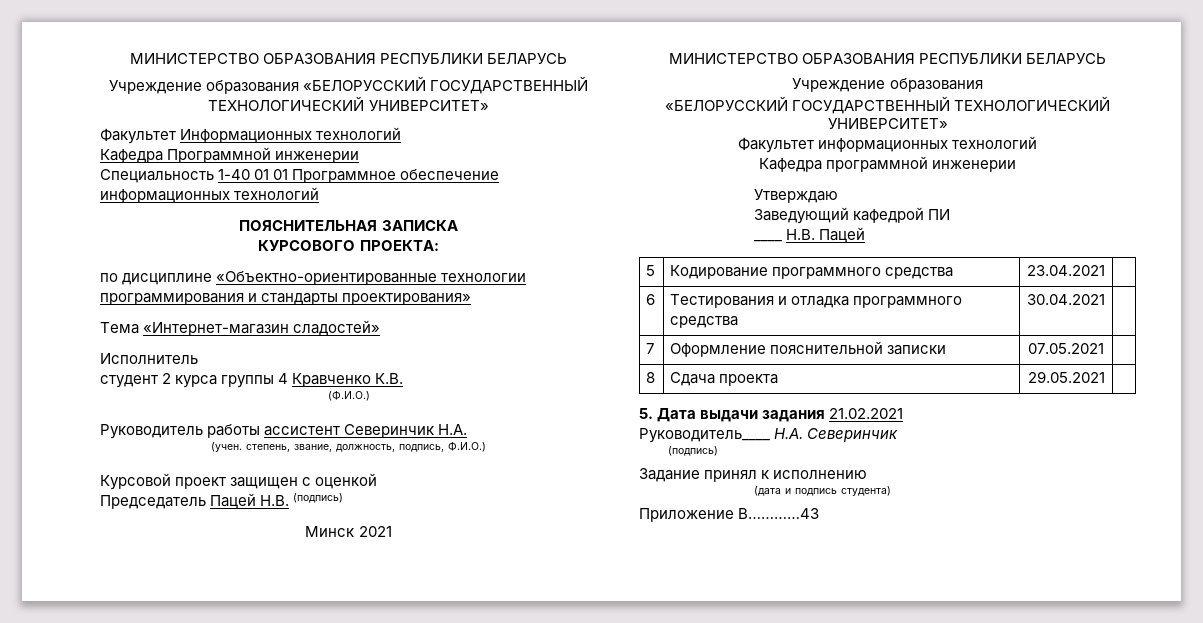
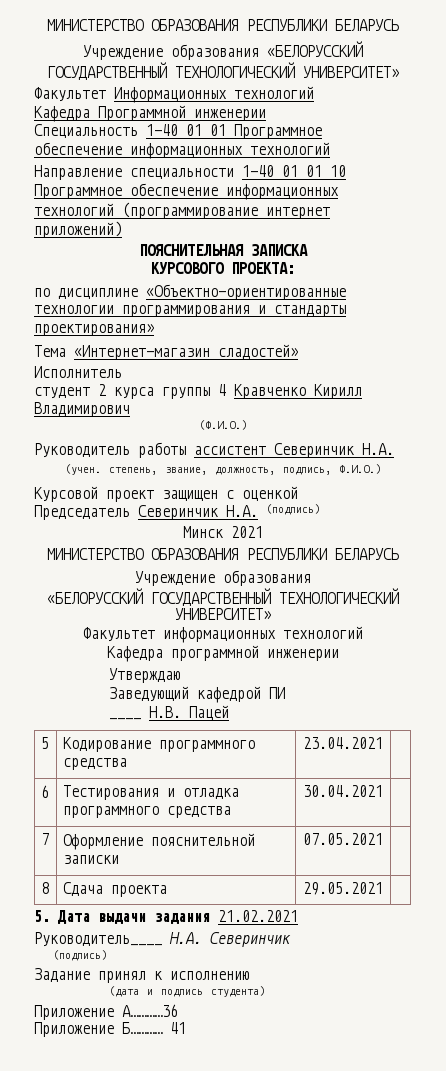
+ Направление специальности 1-40 01 01 10 Программное обеспечение информационных технологий (программирование интернет приложений)
- студент 2 курса группы 4 Кравченко К.В.
+ студент 2 курса группы 4 Кравченко Кирилл Владимирович
- Председатель Пацей Н.В. (подпись)
+ Председатель Северинчик Н.А. (подпись)
- Приложение В…………43
+ Приложение А…………36
+ Приложение Б………… 41

